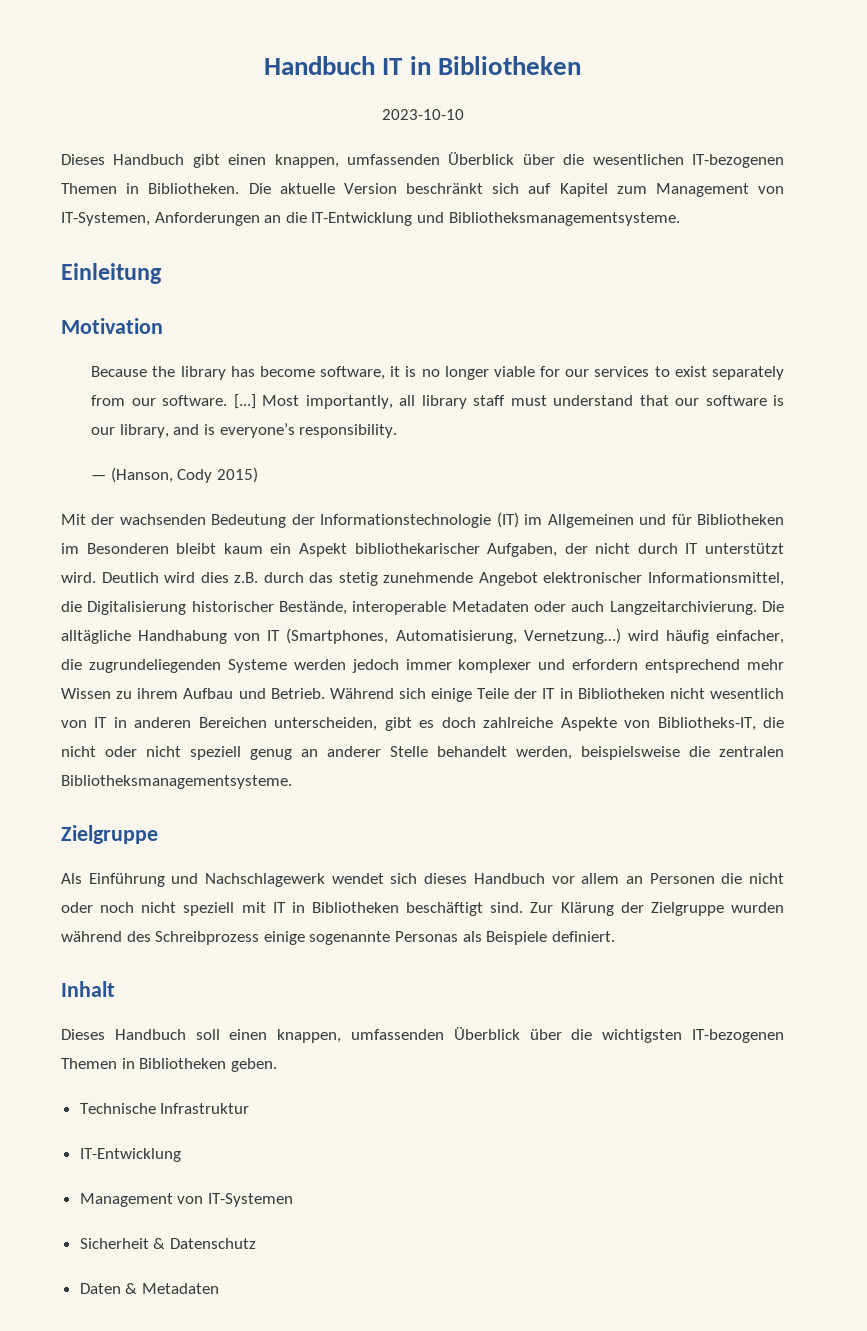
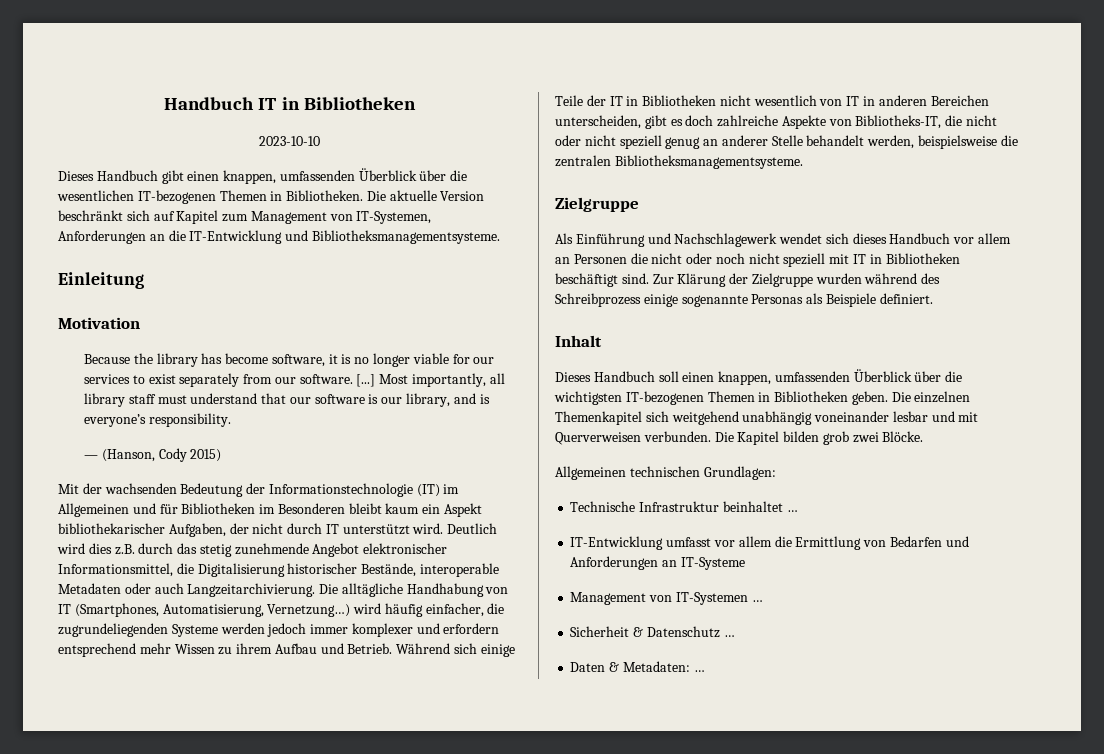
+ Die einzelnen Themenkapitel sich weitgehend unabhängig voneinander lesbar und mit Querverweisen verbunden. Die Kapitel bilden grob zwei Blöcke.
+ Allgemeinen technischen Grundlagen:
- Technische Infrastruktur
- IT-Entwicklung
+ Technische Infrastruktur beinhaltet …
+ IT-Entwicklung umfasst vor allem die Ermittlung von Bedarfen und Anforderungen an IT-Systeme
- Management von IT-Systemen
+ Management von IT-Systemen …
- Sicherheit & Datenschutz
+ Sicherheit & Datenschutz …
- Daten & Metadaten
+ Daten & Metadaten: …

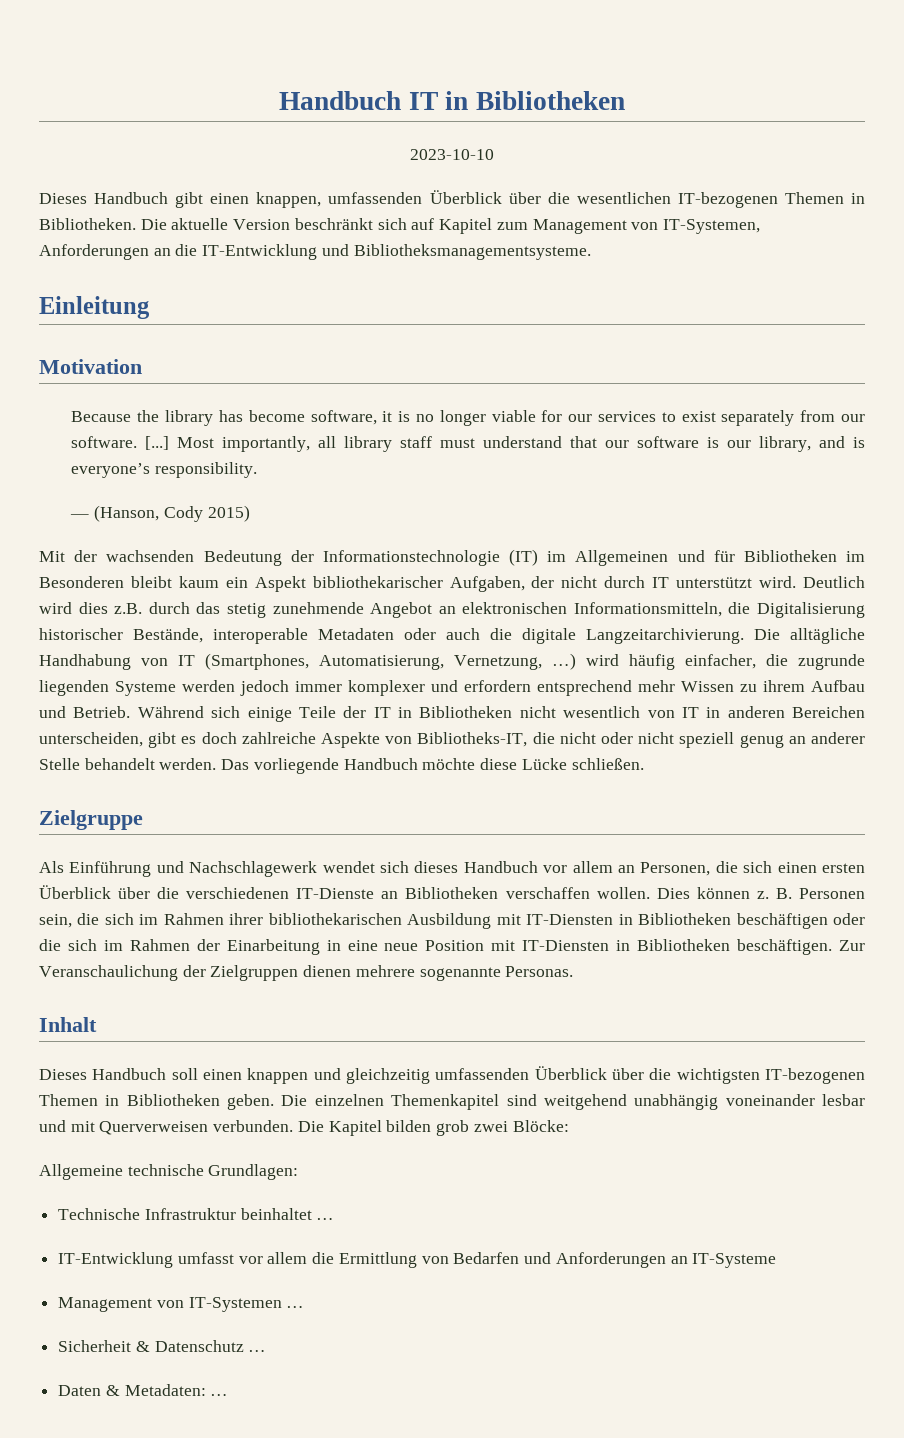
- Deutlich wird dies z.B. durch das stetig zunehmende Angebot elektronischer Informationsmittel, die Digitalisierung historischer Bestände, interoperable Metadaten oder auch Langzeitarchivierung.
+ Deutlich wird dies z.B. durch das stetig zunehmende Angebot an elektronischen Informationsmitteln, die Digitalisierung historischer Bestände, interoperable Metadaten oder auch die digitale Langzeitarchivierung.
- Die alltägliche Handhabung von IT (Smartphones, Automatisierung, Vernetzung…) wird häufig einfacher, die zugrundeliegenden Systeme werden jedoch immer komplexer und erfordern entsprechend mehr Wissen zu ihrem Aufbau und Betrieb.
+ Die alltägliche Handhabung von IT (Smartphones, Automatisierung, Vernetzung, …) wird häufig einfacher, die zugrunde liegenden Systeme werden jedoch immer komplexer und erfordern entsprechend mehr Wissen zu ihrem Aufbau und Betrieb.
- Während sich einige Teile der IT in Bibliotheken nicht wesentlich von IT in anderen Bereichen unterscheiden, gibt es doch zahlreiche Aspekte von Bibliotheks-IT, die nicht oder nicht speziell genug an anderer Stelle behandelt werden, beispielsweise die zentralen Bibliotheksmanagementsysteme.
+ Während sich einige Teile der IT in Bibliotheken nicht wesentlich von IT in anderen Bereichen unterscheiden, gibt es doch zahlreiche Aspekte von Bibliotheks-IT, die nicht oder nicht speziell genug an anderer Stelle behandelt werden. Das vorliegende Handbuch möchte diese Lücke schließen.
- Als Einführung und Nachschlagewerk wendet sich dieses Handbuch vor allem an Personen die nicht oder noch nicht speziell mit IT in Bibliotheken beschäftigt sind. Zur Klärung der Zielgruppe wurden während des Schreibprozess einige sogenannte Personas als Beispiele definiert.
+ Als Einführung und Nachschlagewerk wendet sich dieses Handbuch vor allem an Personen, die sich einen ersten Überblick über die verschiedenen IT-Dienste an Bibliotheken verschaffen wollen. Dies können z. B. Personen sein, die sich im Rahmen ihrer bibliothekarischen Ausbildung mit IT-Diensten in Bibliotheken beschäftigen oder die sich im Rahmen der Einarbeitung in eine neue Position mit IT-Diensten in Bibliotheken beschäftigen. Zur Veranschaulichung der Zielgruppen dienen mehrere sogenannte Personas.
- Dieses Handbuch soll einen knappen, umfassenden Überblick über die wichtigsten IT-bezogenen Themen in Bibliotheken geben.
+ Dieses Handbuch soll einen knappen und gleichzeitig umfassenden Überblick über die wichtigsten IT-bezogenen Themen in Bibliotheken geben.
- Die einzelnen Themenkapitel sich weitgehend unabhängig voneinander lesbar und mit Querverweisen verbunden.
+ Die einzelnen Themenkapitel sind weitgehend unabhängig voneinander lesbar und mit Querverweisen verbunden.
- Die Kapitel bilden grob zwei Blöcke.
- Allgemeinen technischen Grundlagen:
+ Die Kapitel bilden grob zwei Blöcke:
+ Allgemeine technische Grundlagen:

